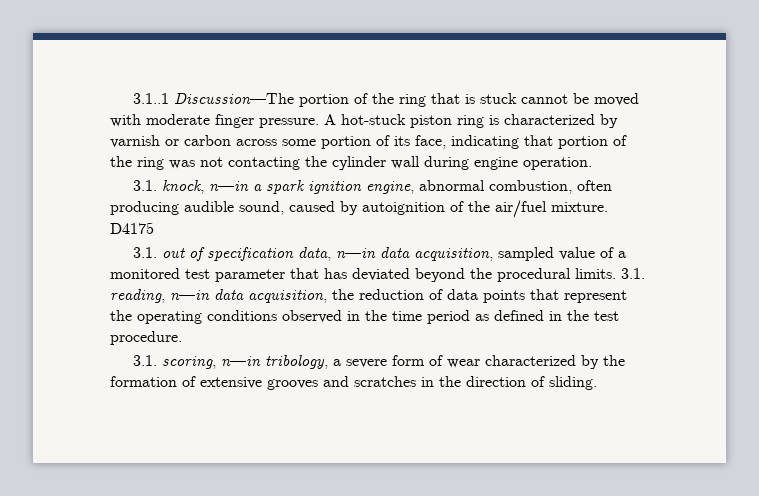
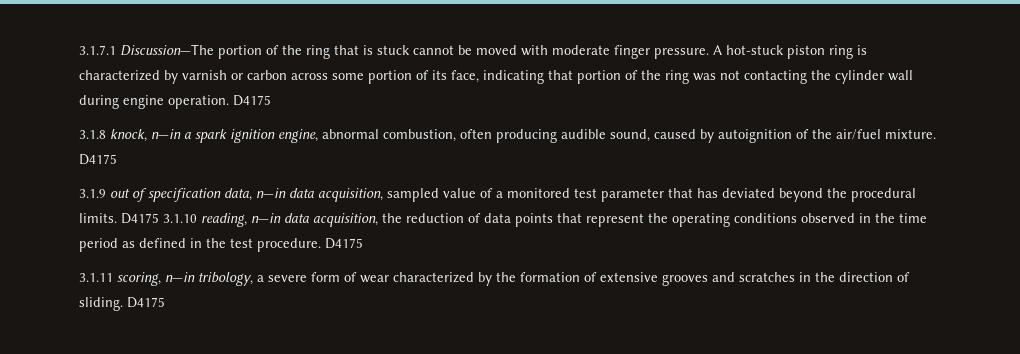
- 3.1..1 Discussion—The portion of the ring that is stuck cannot be moved with moderate finger pressure.
+ 3.1.7.1 Discussion—The portion of the ring that is stuck cannot be moved with moderate finger pressure.
- A hot-stuck piston ring is characterized by varnish or carbon across some portion of its face, indicating that portion of the ring was not contacting the cylinder wall during engine operation.
- 3.1. knock, n—in a spark ignition engine, abnormal combustion, often producing audible sound, caused by autoignition of the air/fuel mixture.
+ A hot-stuck piston ring is characterized by varnish or carbon across some portion of its face, indicating that portion of the ring was not contacting the cylinder wall during engine operation. D4175
+ 3.1.8 knock, n—in a spark ignition engine, abnormal combustion, often producing audible sound, caused by autoignition of the air/fuel mixture.
- 3.1. out of specification data, n—in data acquisition, sampled value of a monitored test parameter that has deviated beyond the procedural limits.
+ 3.1.9 out of specification data, n—in data acquisition, sampled value of a monitored test parameter that has deviated beyond the procedural limits.
- 3.1. reading, n—in data acquisition, the reduction of data points that represent the operating conditions observed in the time period as defined in the test procedure.
- 3.1. scoring, n—in tribology, a severe form of wear characterized by the formation of extensive grooves and scratches in the direction of sliding.
+ D4175 3.1.10 reading, n—in data acquisition, the reduction of data points that represent the operating conditions observed in the time period as defined in the test procedure. D4175
+ 3.1.11 scoring, n—in tribology, a severe form of wear characterized by the formation of extensive grooves and scratches in the direction of sliding. D4175

